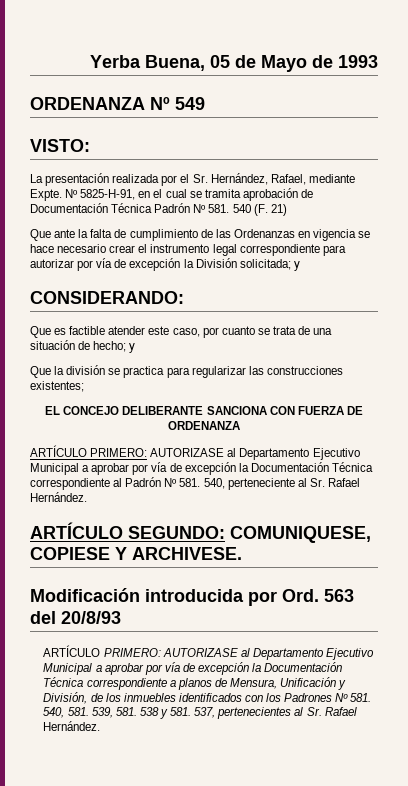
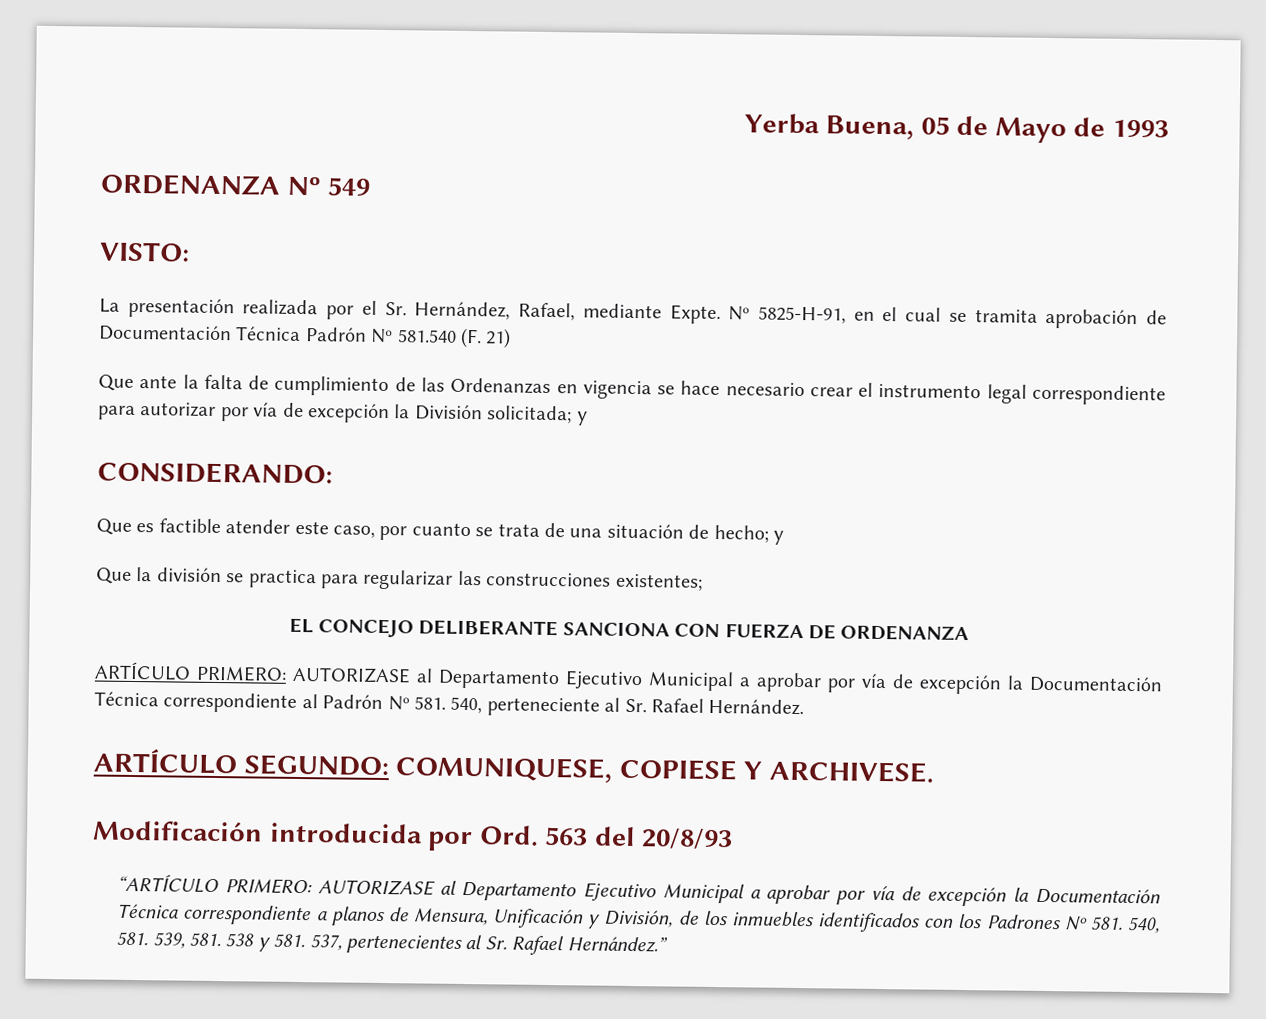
- Nº 5825-H-91, en el cual se tramita aprobación de Documentación Técnica Padrón Nº 581. 540 (F. 21)
+ Nº 5825-H-91, en el cual se tramita aprobación de Documentación Técnica Padrón Nº 581.540 (F. 21)
- ARTÍCULO PRIMERO: AUTORIZASE al Departamento Ejecutivo Municipal a aprobar por vía de excepción la Documentación Técnica correspondiente a planos de Mensura, Unificación y División, de los inmuebles identificados con los Padrones Nº 581. 540, 581. 539, 581. 538 y 581. 537, pertenecientes al Sr. Rafael Hernández.
+ “ARTÍCULO PRIMERO: AUTORIZASE al Departamento Ejecutivo Municipal a aprobar por vía de excepción la Documentación Técnica correspondiente a planos de Mensura, Unificación y División, de los inmuebles identificados con los Padrones Nº 581. 540, 581. 539, 581. 538 y 581. 537, pertenecientes al Sr. Rafael Hernández.”

